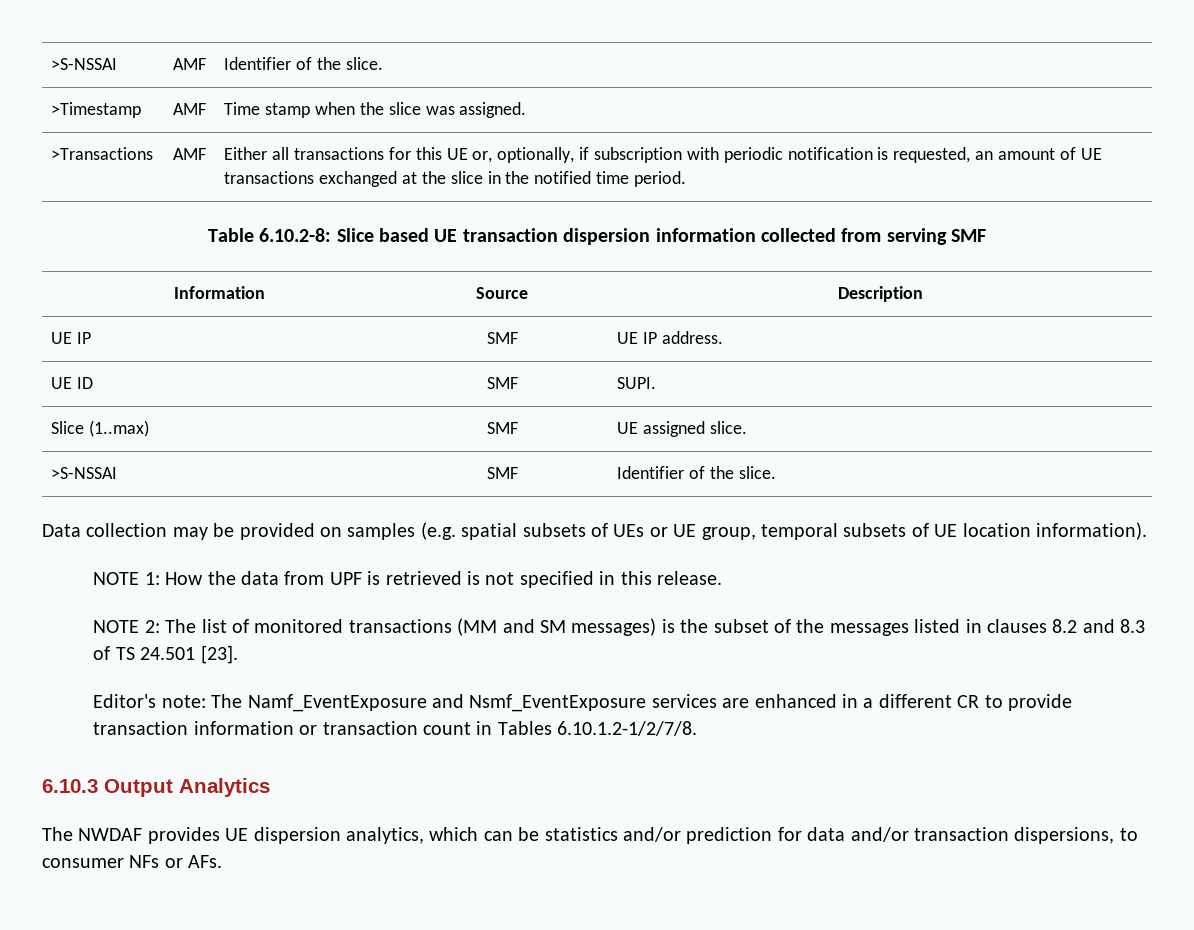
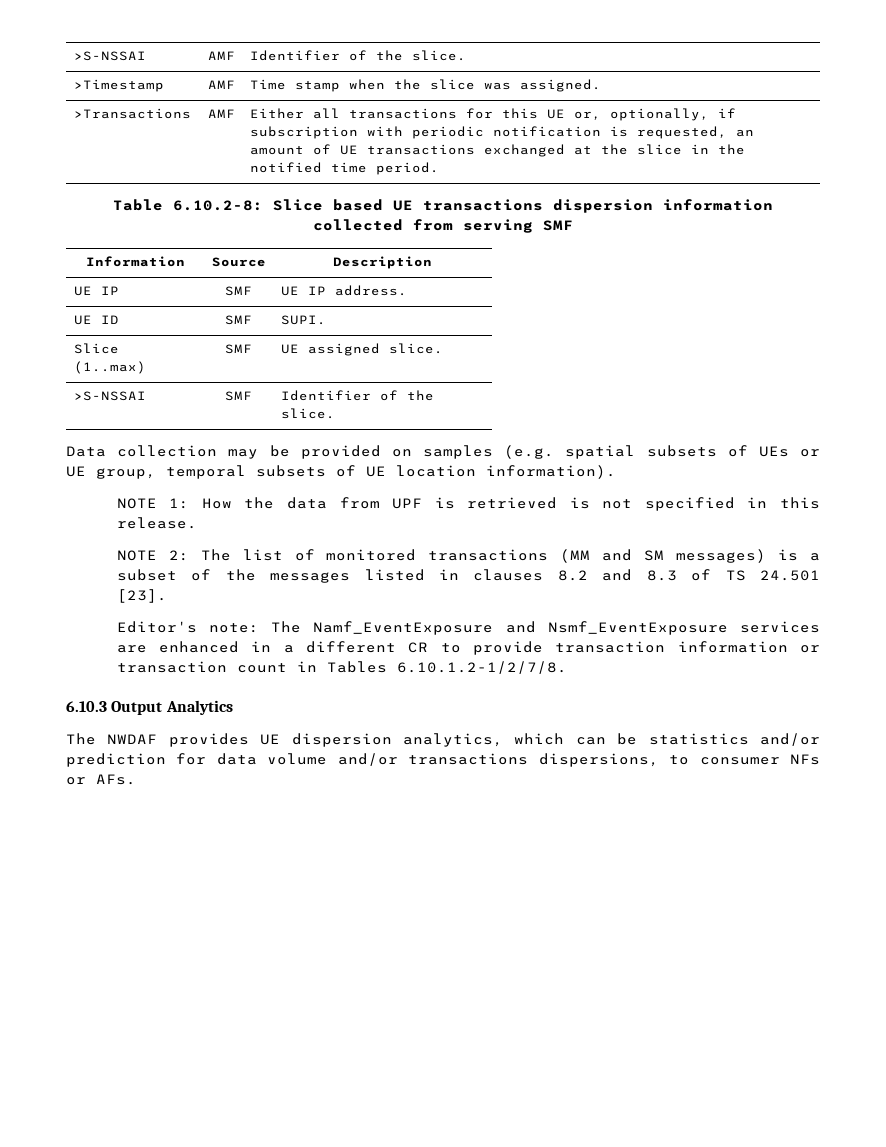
- Table 6.10.2-8: Slice based UE transaction dispersion information collected from serving SMF
+ Table 6.10.2-8: Slice based UE transactions dispersion information collected from serving SMF
- NOTE 2: The list of monitored transactions (MM and SM messages) is the subset of the messages listed in clauses 8.2 and 8.3 of TS 24.501 [23].
+ NOTE 2: The list of monitored transactions (MM and SM messages) is a subset of the messages listed in clauses 8.2 and 8.3 of TS 24.501 [23].
- The NWDAF provides UE dispersion analytics, which can be statistics and/or prediction for data and/or transaction dispersions, to consumer NFs or AFs.
+ The NWDAF provides UE dispersion analytics, which can be statistics and/or prediction for data volume and/or transactions dispersions, to consumer NFs or AFs.

